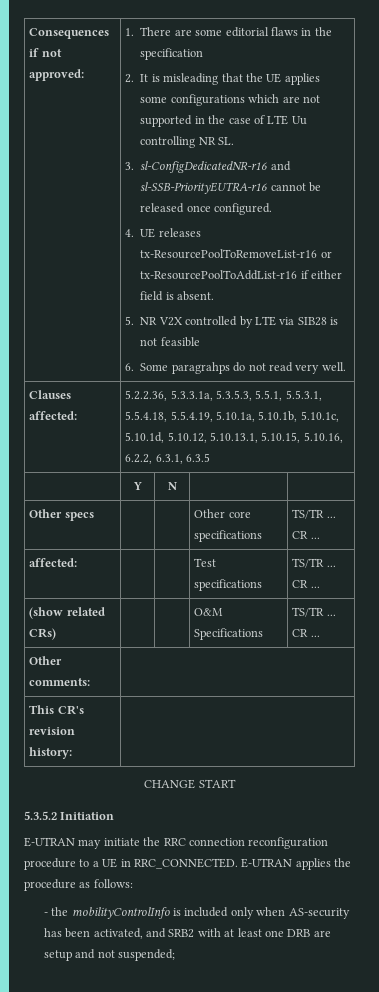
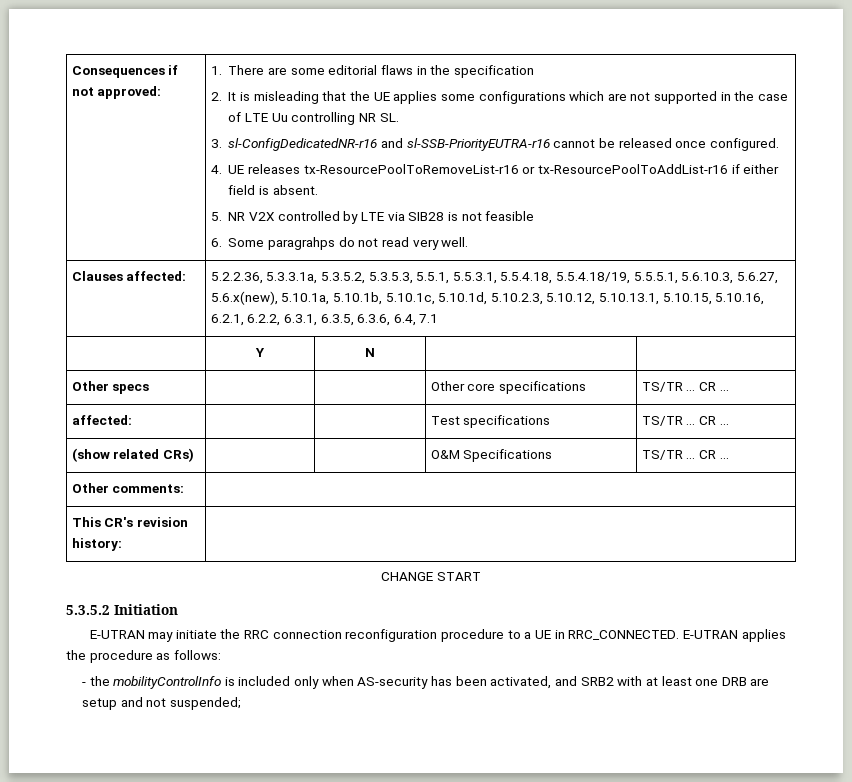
- Clauses affected: | 5.2.2.36, 5.3.3.1a, 5.3.5.3, 5.5.1, 5.5.3.1, 5.5.4.18, 5.5.4.19, 5.10.1a, 5.10.1b, 5.10.1c, 5.10.1d, 5.10.12, 5.10.13.1, 5.10.15, 5.10.16, 6.2.2, 6.3.1, 6.3.5
+ Clauses affected: | 5.2.2.36, 5.3.3.1a, 5.3.5.2, 5.3.5.3, 5.5.1, 5.5.3.1, 5.5.4.18, 5.5.4.18/19, 5.5.5.1, 5.6.10.3, 5.6.27, 5.6.x(new), 5.10.1a, 5.10.1b, 5.10.1c, 5.10.1d, 5.10.2.3, 5.10.12, 5.10.13.1, 5.10.15, 5.10.16, 6.2.1, 6.2.2, 6.3.1, 6.3.5, 6.3.6, 6.4, 7.1

